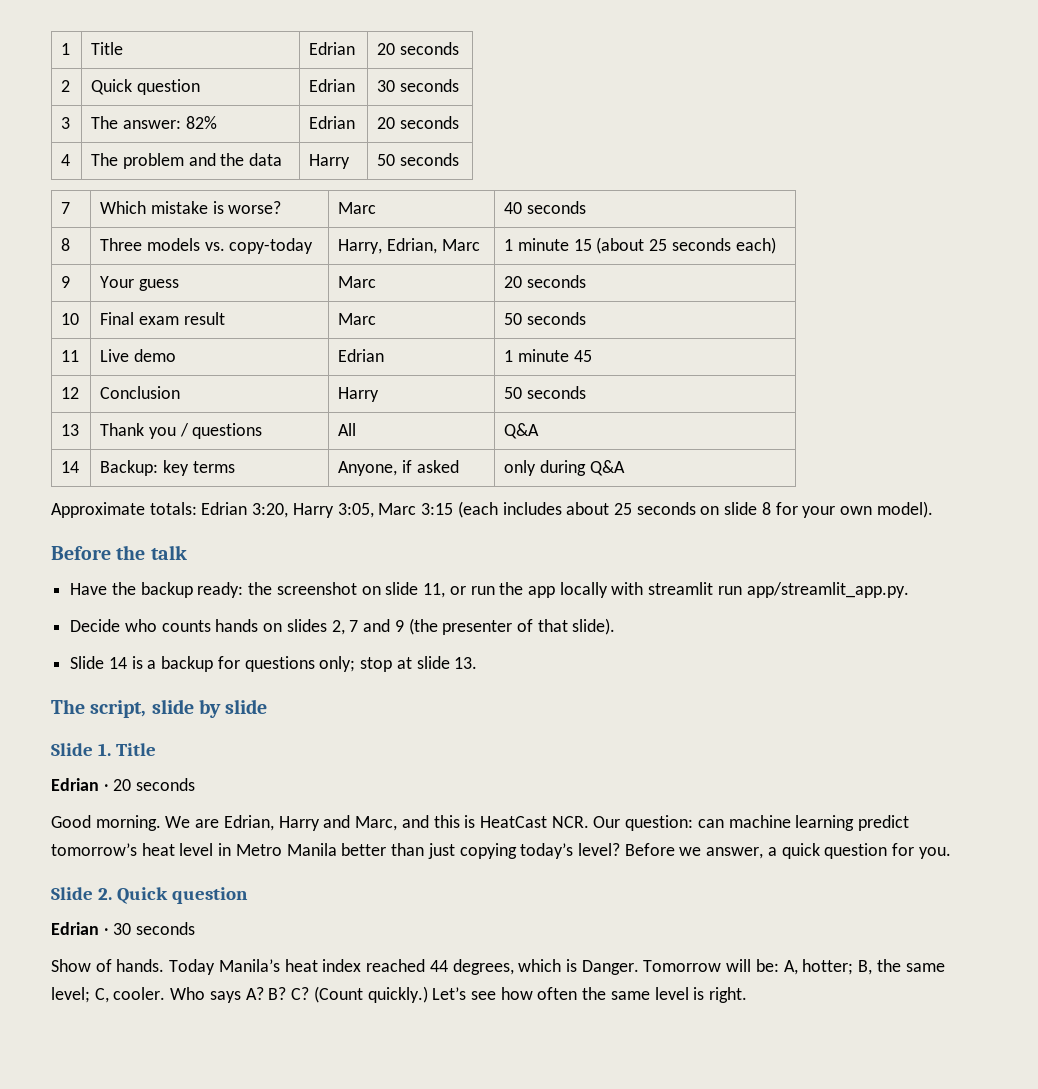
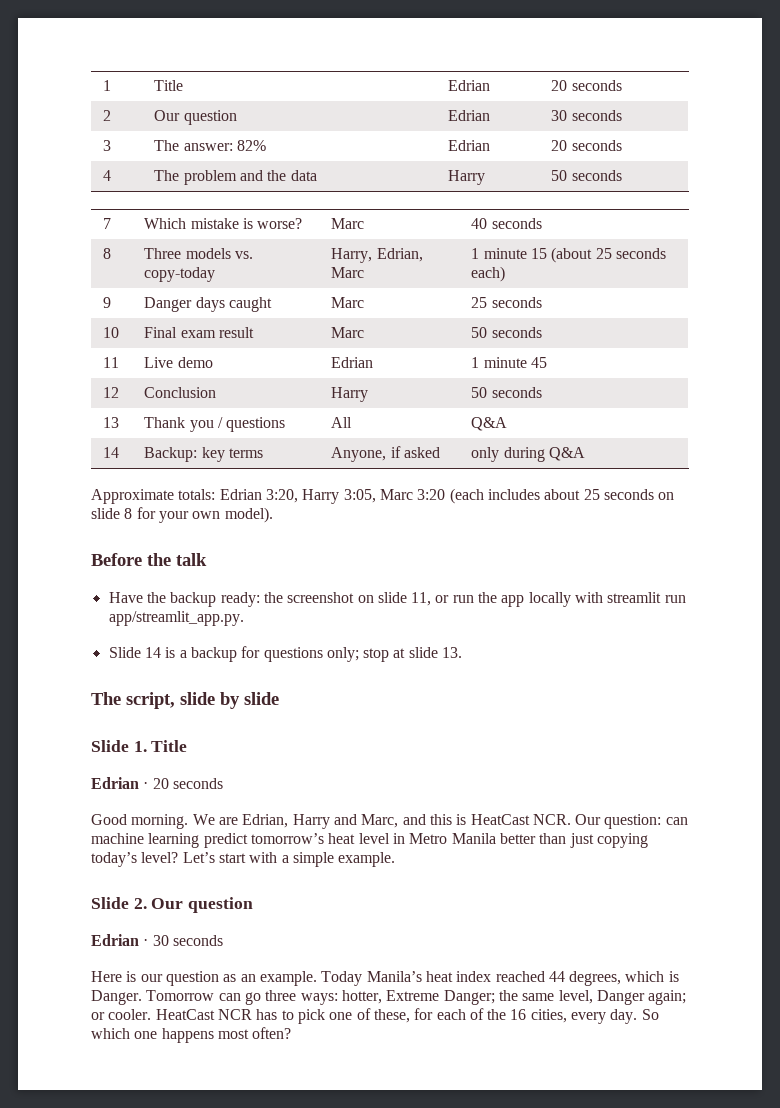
- 2 | Quick question | Edrian | 30 seconds
+ 2 | Our question | Edrian | 30 seconds
- 9 | Your guess | Marc | 20 seconds
+ 9 | Danger days caught | Marc | 25 seconds
- Approximate totals: Edrian 3:20, Harry 3:05, Marc 3:15 (each includes about 25 seconds on slide 8 for your own model).
+ Approximate totals: Edrian 3:20, Harry 3:05, Marc 3:20 (each includes about 25 seconds on slide 8 for your own model).
- Decide who counts hands on slides 2, 7 and 9 (the presenter of that slide).
- Before we answer, a quick question for you.
+ Let’s start with a simple example.
- Slide 2. Quick question
+ Slide 2. Our question
- Show of hands.
+ Here is our question as an example.
- Tomorrow will be: A, hotter; B, the same level; C, cooler. Who says A? B? C? (Count quickly.) Let’s see how often the same level is right.
+ Tomorrow can go three ways: hotter, Extreme Danger; the same level, Danger again; or cooler. HeatCast NCR has to pick one of these, for each of the 16 cities, every day. So which one happens most often?

